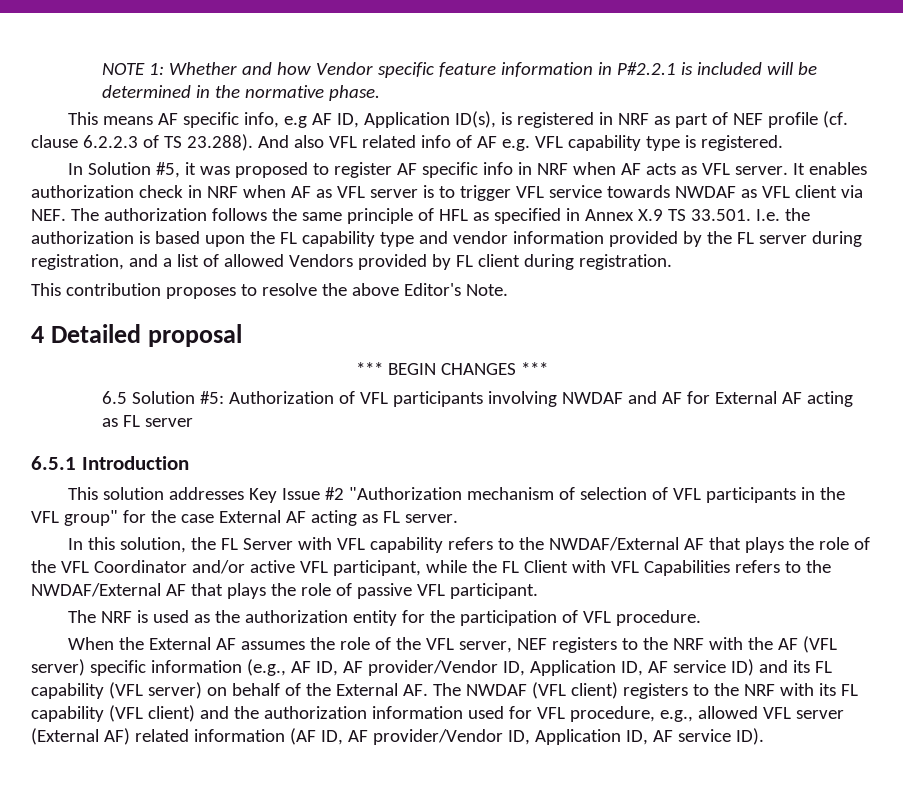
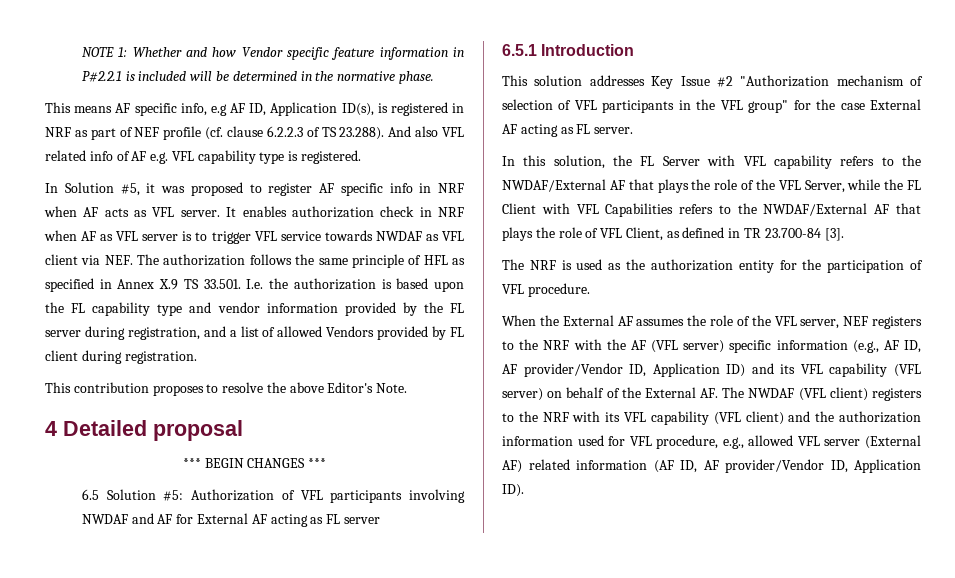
- In this solution, the FL Server with VFL capability refers to the NWDAF/External AF that plays the role of the VFL Coordinator and/or active VFL participant, while the FL Client with VFL Capabilities refers to the NWDAF/External AF that plays the role of passive VFL participant.
+ In this solution, the FL Server with VFL capability refers to the NWDAF/External AF that plays the role of the VFL Server, while the FL Client with VFL Capabilities refers to the NWDAF/External AF that plays the role of VFL Client, as defined in TR 23.700-84 [3].
- When the External AF assumes the role of the VFL server, NEF registers to the NRF with the AF (VFL server) specific information (e.g., AF ID, AF provider/Vendor ID, Application ID, AF service ID) and its FL capability (VFL server) on behalf of the External AF. The NWDAF (VFL client) registers to the NRF with its FL capability (VFL client) and the authorization information used for VFL procedure, e.g., allowed VFL server (External AF) related information (AF ID, AF provider/Vendor ID, Application ID, AF service ID).
+ When the External AF assumes the role of the VFL server, NEF registers to the NRF with the AF (VFL server) specific information (e.g., AF ID, AF provider/Vendor ID, Application ID) and its VFL capability (VFL server) on behalf of the External AF. The NWDAF (VFL client) registers to the NRF with its VFL capability (VFL client) and the authorization information used for VFL procedure, e.g., allowed VFL server (External AF) related information (AF ID, AF provider/Vendor ID, Application ID).

